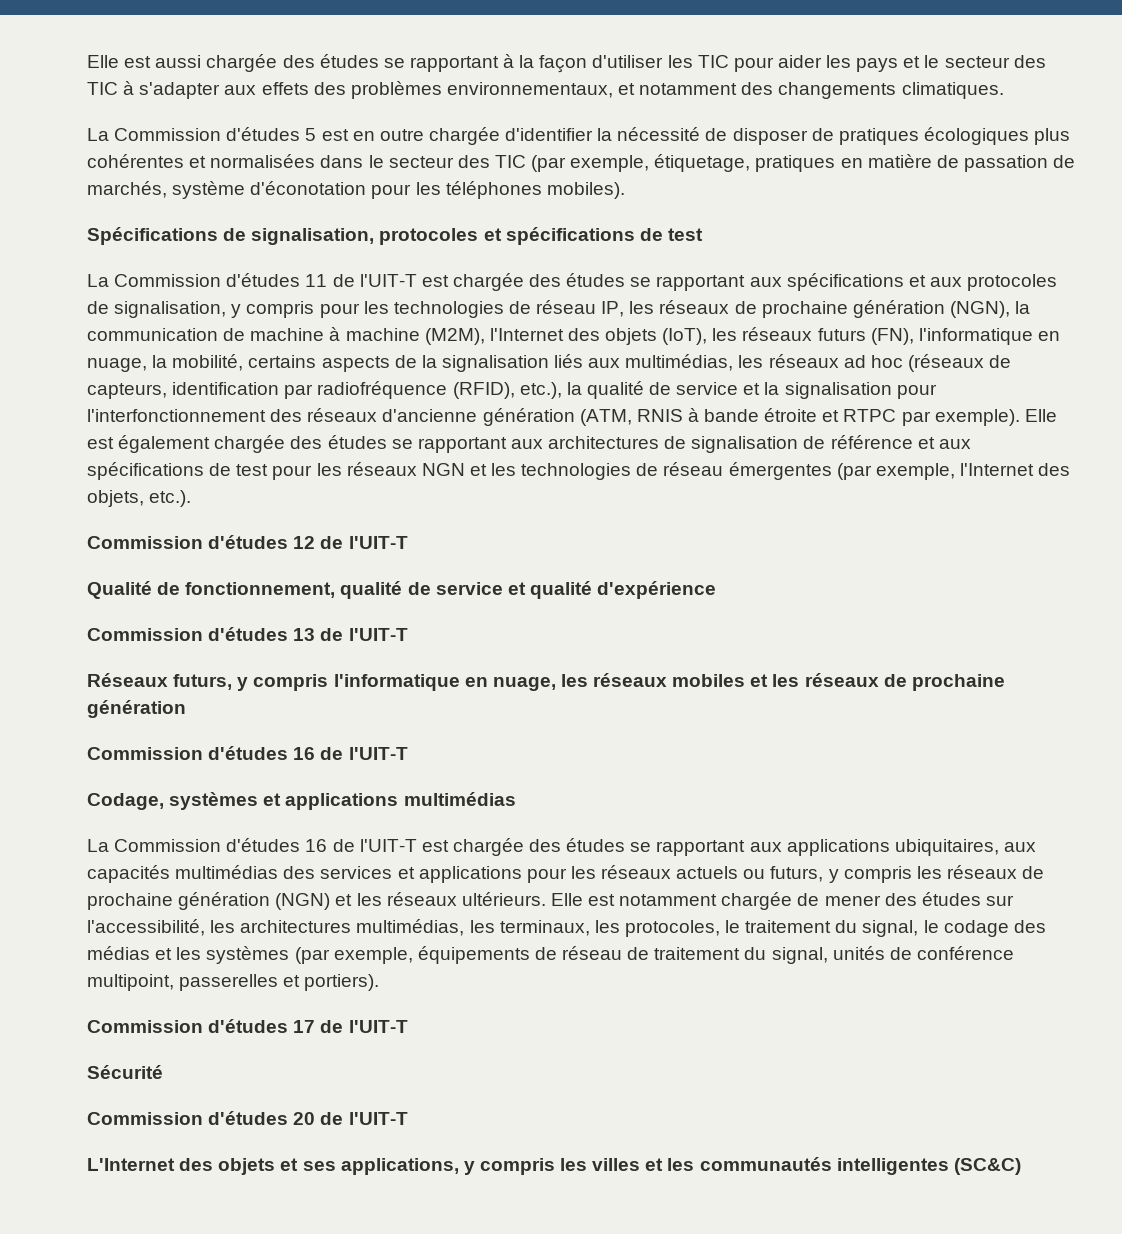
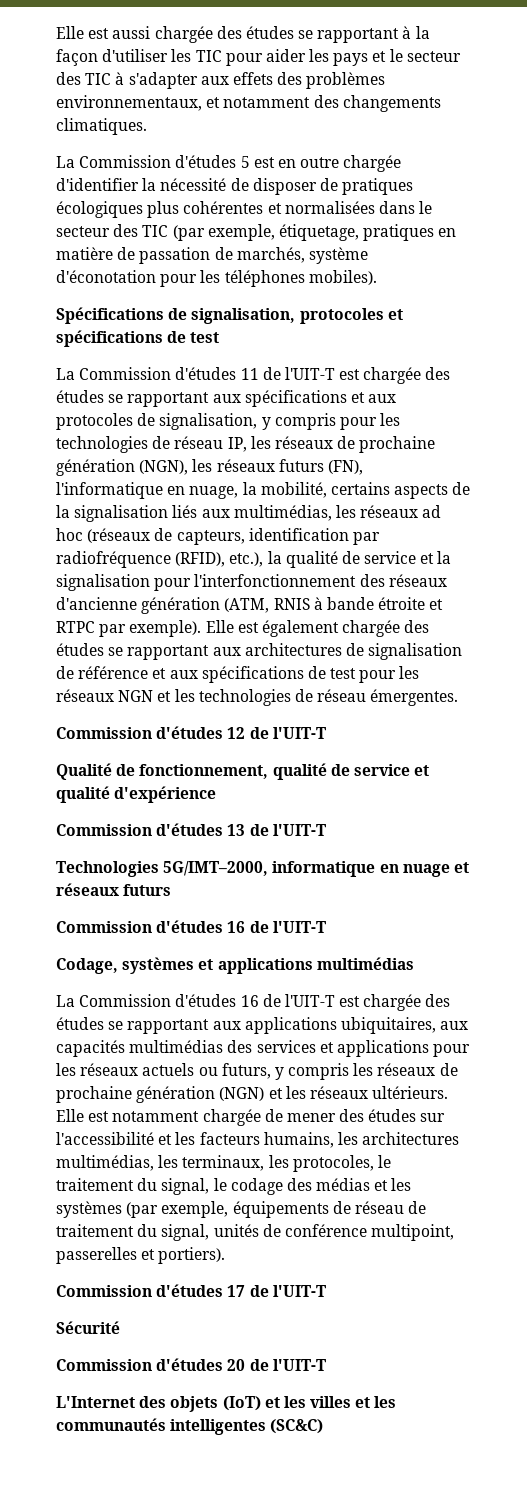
- La Commission d'études 11 de l'UIT-T est chargée des études se rapportant aux spécifications et aux protocoles de signalisation, y compris pour les technologies de réseau IP, les réseaux de prochaine génération (NGN), la communication de machine à machine (M2M), l'Internet des objets (IoT), les réseaux futurs (FN), l'informatique en nuage, la mobilité, certains aspects de la signalisation liés aux multimédias, les réseaux ad hoc (réseaux de capteurs, identification par radiofréquence (RFID), etc.), la qualité de service et la signalisation pour l'interfonctionnement des réseaux d'ancienne génération (ATM, RNIS à bande étroite et RTPC par exemple).
+ La Commission d'études 11 de l'UIT-T est chargée des études se rapportant aux spécifications et aux protocoles de signalisation, y compris pour les technologies de réseau IP, les réseaux de prochaine génération (NGN), les réseaux futurs (FN), l'informatique en nuage, la mobilité, certains aspects de la signalisation liés aux multimédias, les réseaux ad hoc (réseaux de capteurs, identification par radiofréquence (RFID), etc.), la qualité de service et la signalisation pour l'interfonctionnement des réseaux d'ancienne génération (ATM, RNIS à bande étroite et RTPC par exemple).
- Elle est également chargée des études se rapportant aux architectures de signalisation de référence et aux spécifications de test pour les réseaux NGN et les technologies de réseau émergentes (par exemple, l'Internet des objets, etc.).
+ Elle est également chargée des études se rapportant aux architectures de signalisation de référence et aux spécifications de test pour les réseaux NGN et les technologies de réseau émergentes.
- Réseaux futurs, y compris l'informatique en nuage, les réseaux mobiles et les réseaux de prochaine génération
+ Technologies 5G/IMT–2000, informatique en nuage et réseaux futurs
- Elle est notamment chargée de mener des études sur l'accessibilité, les architectures multimédias, les terminaux, les protocoles, le traitement du signal, le codage des médias et les systèmes (par exemple, équipements de réseau de traitement du signal, unités de conférence multipoint, passerelles et portiers).
+ Elle est notamment chargée de mener des études sur l'accessibilité et les facteurs humains, les architectures multimédias, les terminaux, les protocoles, le traitement du signal, le codage des médias et les systèmes (par exemple, équipements de réseau de traitement du signal, unités de conférence multipoint, passerelles et portiers).
- L'Internet des objets et ses applications, y compris les villes et les communautés intelligentes (SC&C)
+ L'Internet des objets (IoT) et les villes et les communautés intelligentes (SC&C)

